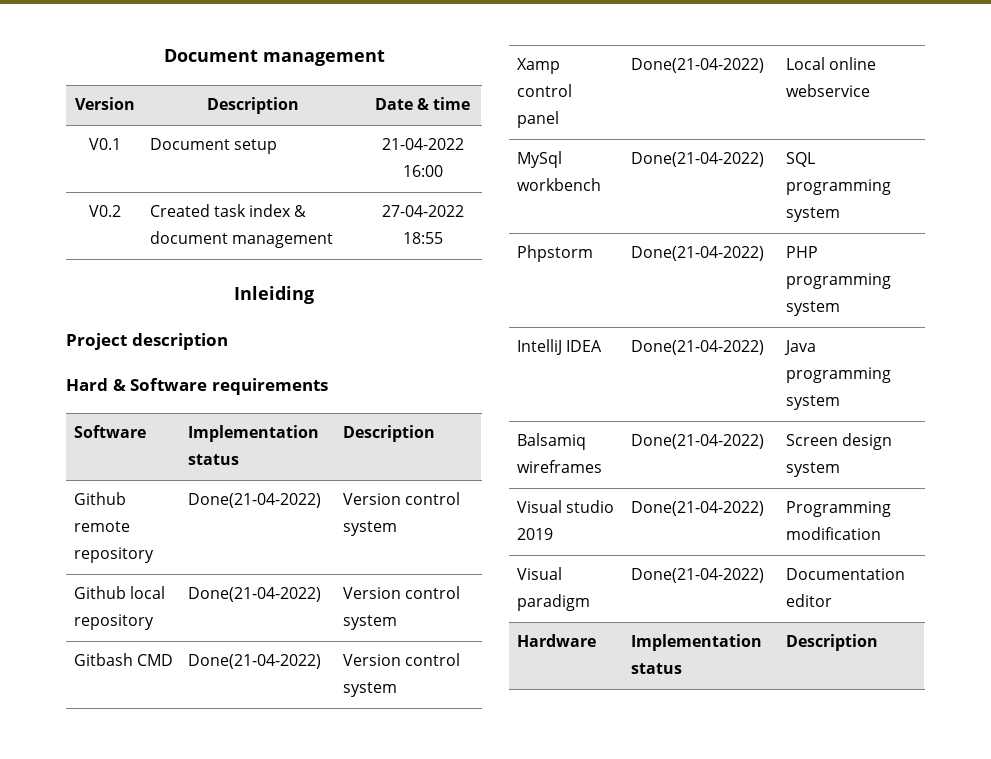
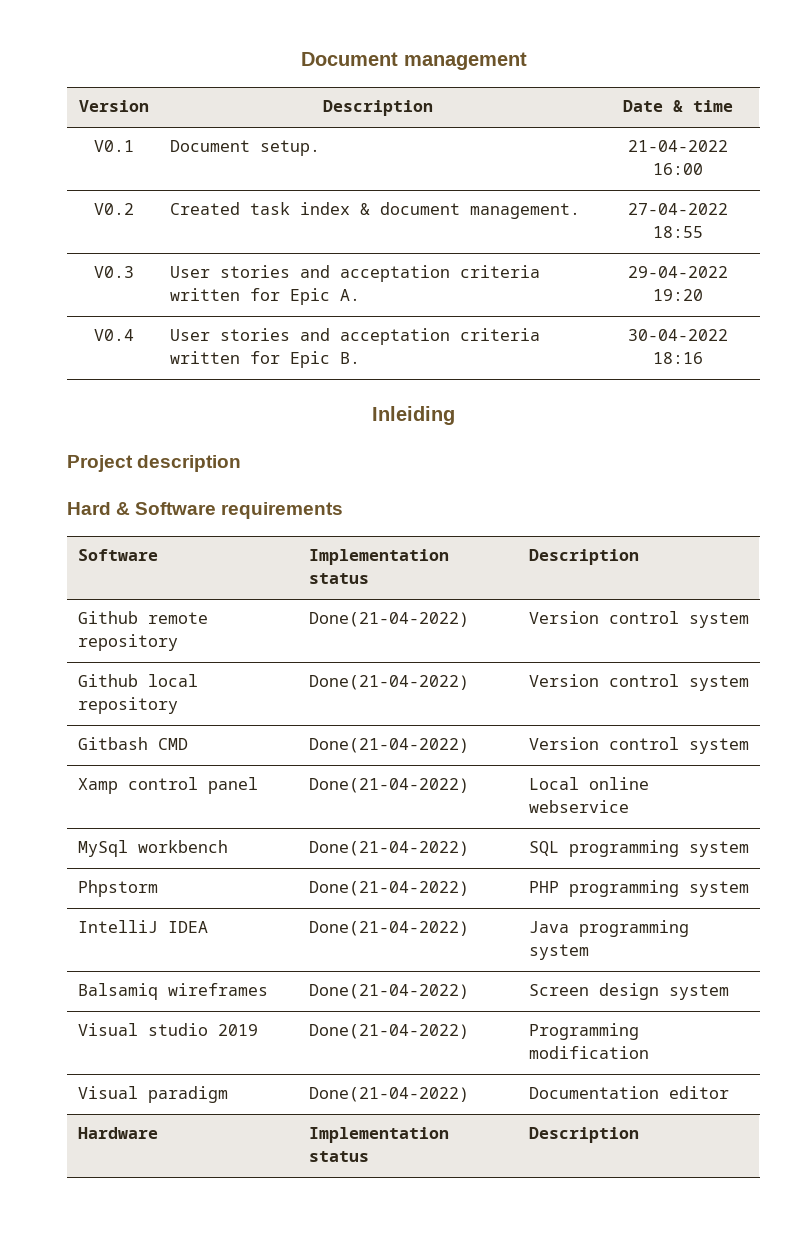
- V0.1 | Document setup | 21-04-2022 16:00
+ V0.1 | Document setup. | 21-04-2022 16:00
- V0.2 | Created task index & document management | 27-04-2022 18:55
+ V0.2 | Created task index & document management. | 27-04-2022 18:55
+ V0.3 | User stories and acceptation criteria written for Epic A. | 29-04-2022 19:20
+ V0.4 | User stories and acceptation criteria written for Epic B. | 30-04-2022 18:16

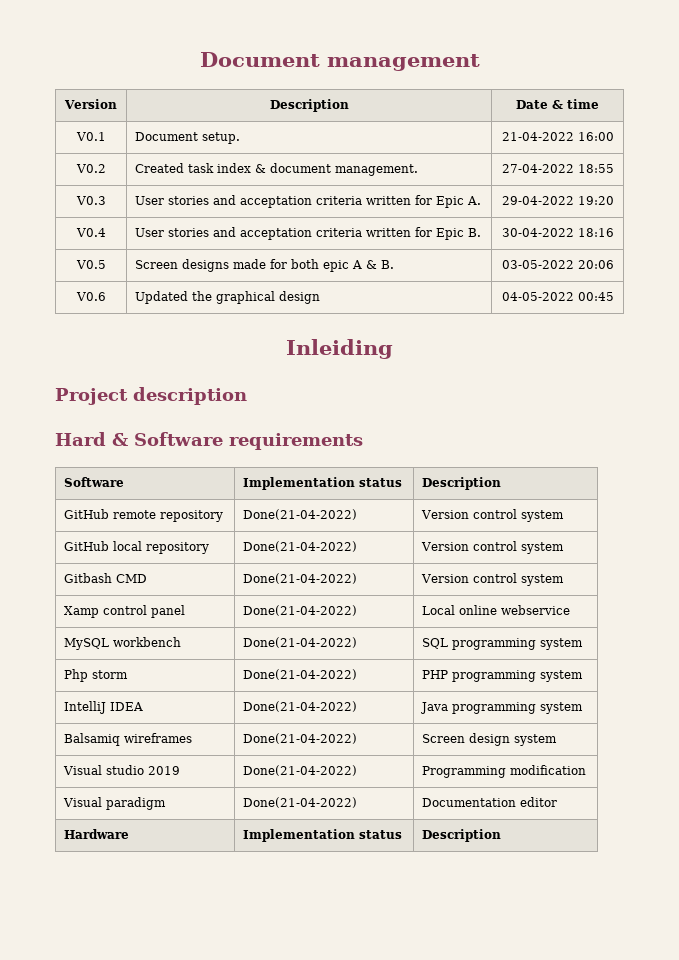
+ V0.5 | Screen designs made for both epic A & B. | 03-05-2022 20:06
+ V0.6 | Updated the graphical design | 04-05-2022 00:45
- Github remote repository | Done(21-04-2022) | Version control system
+ GitHub remote repository | Done(21-04-2022) | Version control system
- Github local repository | Done(21-04-2022) | Version control system
+ GitHub local repository | Done(21-04-2022) | Version control system
- MySql workbench | Done(21-04-2022) | SQL programming system
+ MySQL workbench | Done(21-04-2022) | SQL programming system
- Phpstorm | Done(21-04-2022) | PHP programming system
+ Php storm | Done(21-04-2022) | PHP programming system

